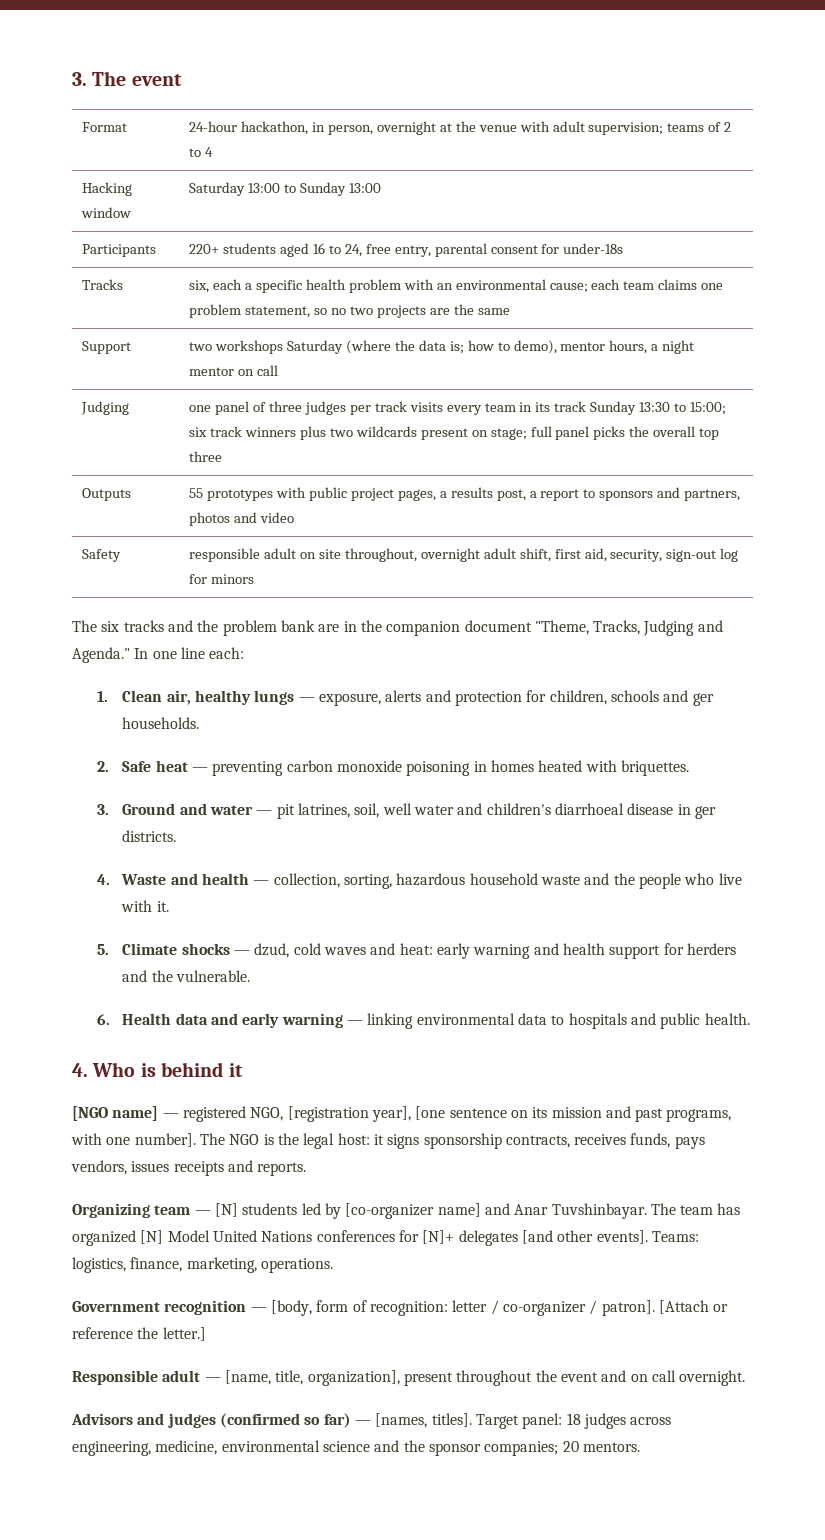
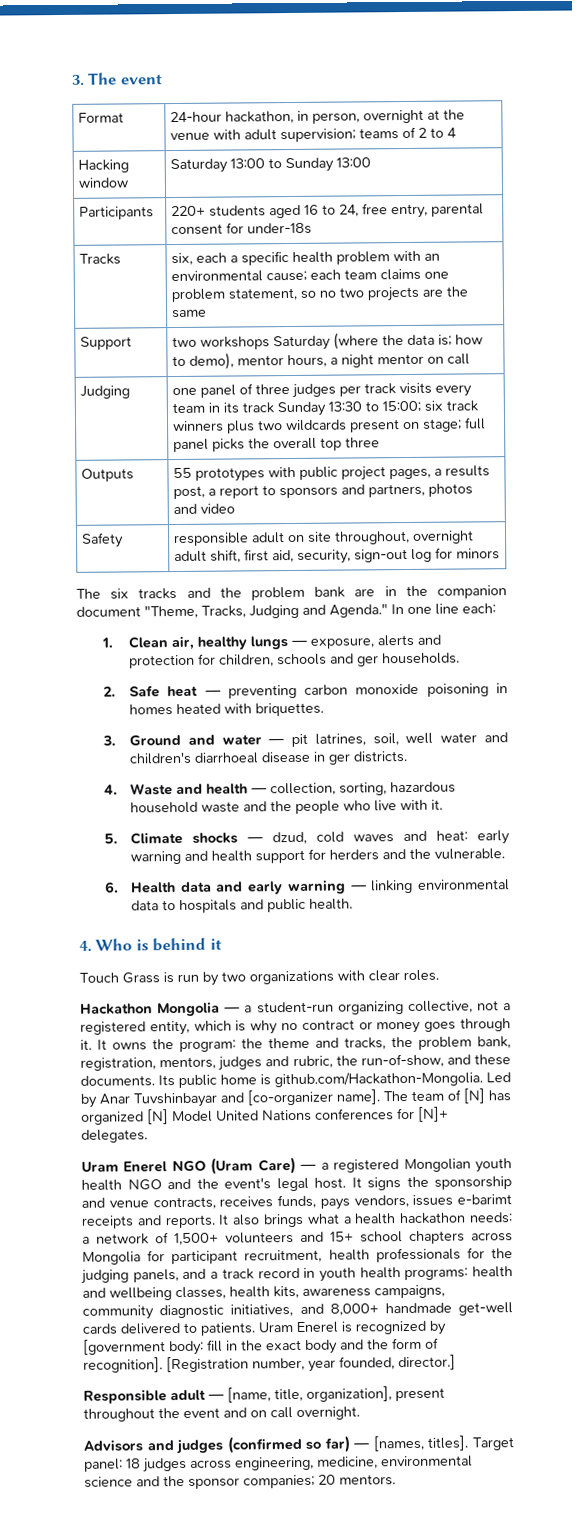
- [NGO name] — registered NGO, [registration year], [one sentence on its mission and past programs, with one number]. The NGO is the legal host: it signs sponsorship contracts, receives funds, pays vendors, issues receipts and reports.
- Organizing team — [N] students led by [co-organizer name] and Anar Tuvshinbayar. The team has organized [N] Model United Nations conferences for [N]+ delegates [and other events]. Teams: logistics, finance, marketing, operations.
- Government recognition — [body, form of recognition: letter / co-organizer / patron]. [Attach or reference the letter.]
+ Touch Grass is run by two organizations with clear roles.
+ Hackathon Mongolia — a student-run organizing collective, not a registered entity, which is why no contract or money goes through it. It owns the program: the theme and tracks, the problem bank, registration, mentors, judges and rubric, the run-of-show, and these documents. Its public home is github.com/Hackathon-Mongolia. Led by Anar Tuvshinbayar and [co-organizer name]. The team of [N] has organized [N] Model United Nations conferences for [N]+ delegates.
+ Uram Enerel NGO (Uram Care) — a registered Mongolian youth health NGO and the event's legal host. It signs the sponsorship and venue contracts, receives funds, pays vendors, issues e-barimt receipts and reports. It also brings what a health hackathon needs: a network of 1,500+ volunteers and 15+ school chapters across Mongolia for participant recruitment, health professionals for the judging panels, and a track record in youth health programs: health and wellbeing classes, health kits, awareness campaigns, community diagnostic initiatives, and 8,000+ handmade get-well cards delivered to patients. Uram Enerel is recognized by [government body: fill in the exact body and the form of recognition]. [Registration number, year founded, director.]

